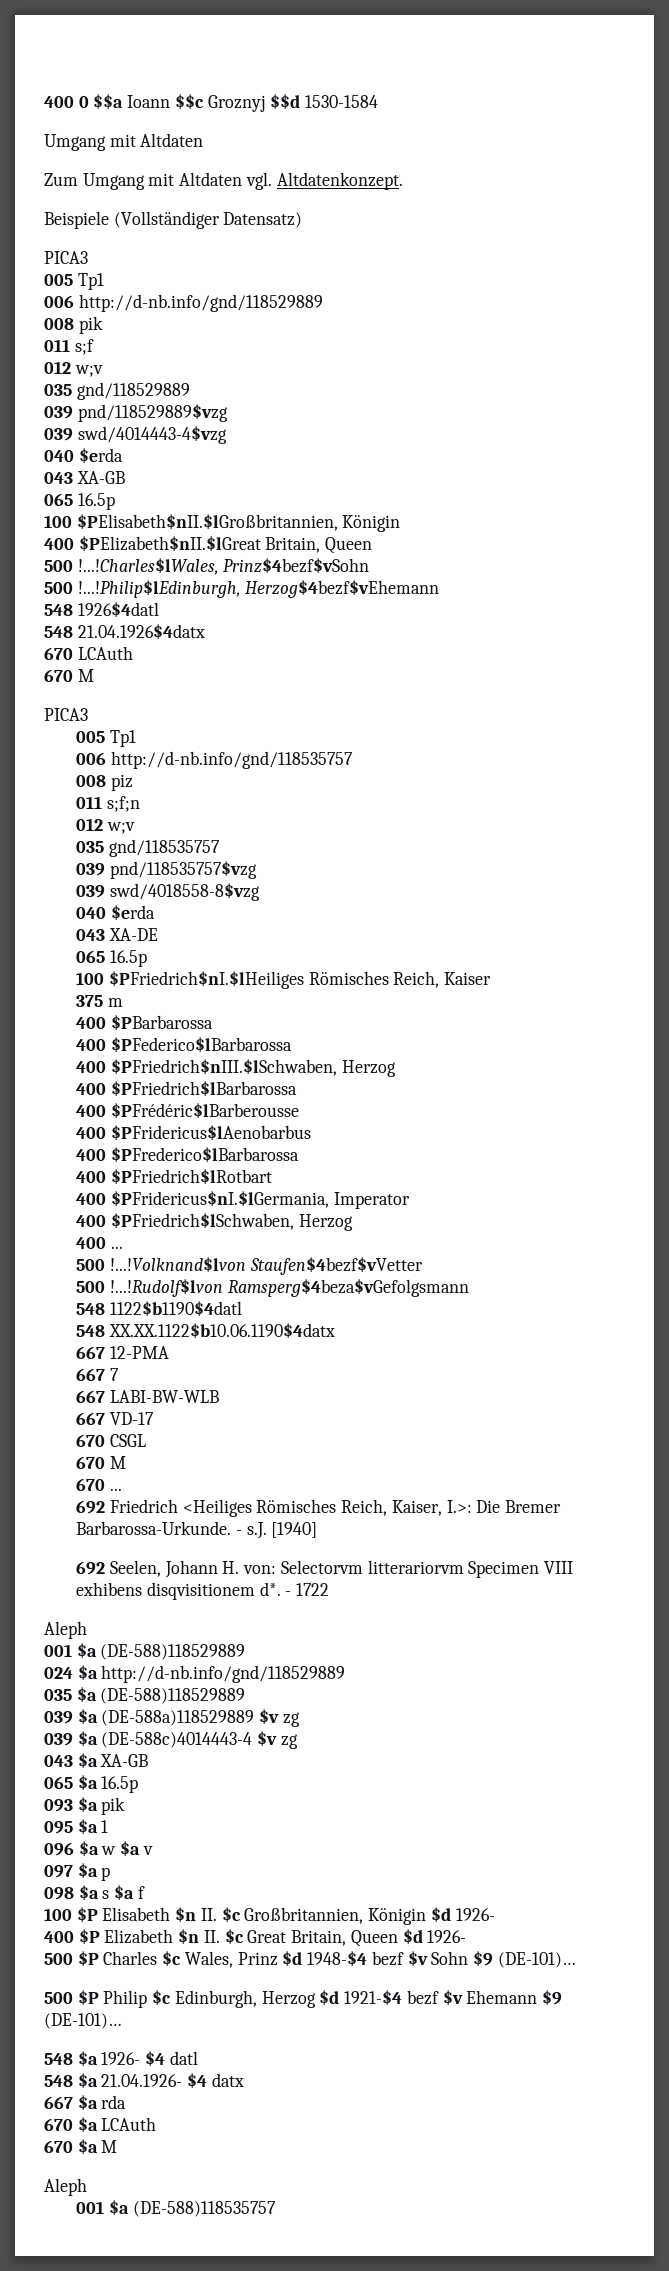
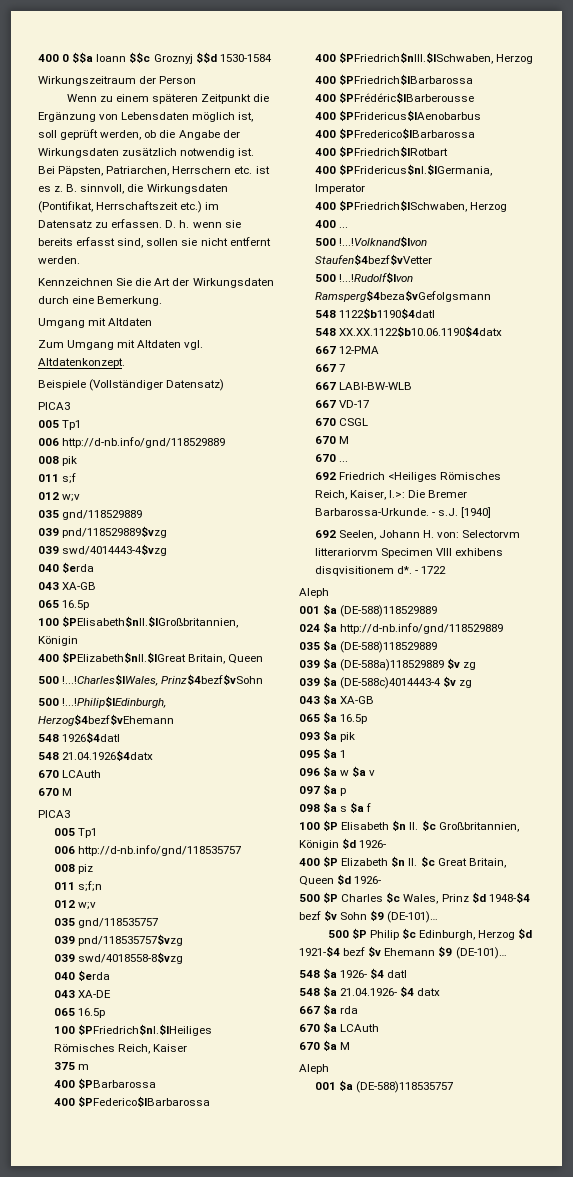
+ Wirkungszeitraum der Person
+ Wenn zu einem späteren Zeitpunkt die Ergänzung von Lebensdaten möglich ist, soll geprüft werden, ob die Angabe der Wirkungsdaten zusätzlich notwendig ist. Bei Päpsten, Patriarchen, Herrschern etc. ist es z. B. sinnvoll, die Wirkungsdaten (Pontifikat, Herrschaftszeit etc.) im Datensatz zu erfassen. D. h. wenn sie bereits erfasst sind, sollen sie nicht entfernt werden.
+ Kennzeichnen Sie die Art der Wirkungsdaten durch eine Bemerkung.

